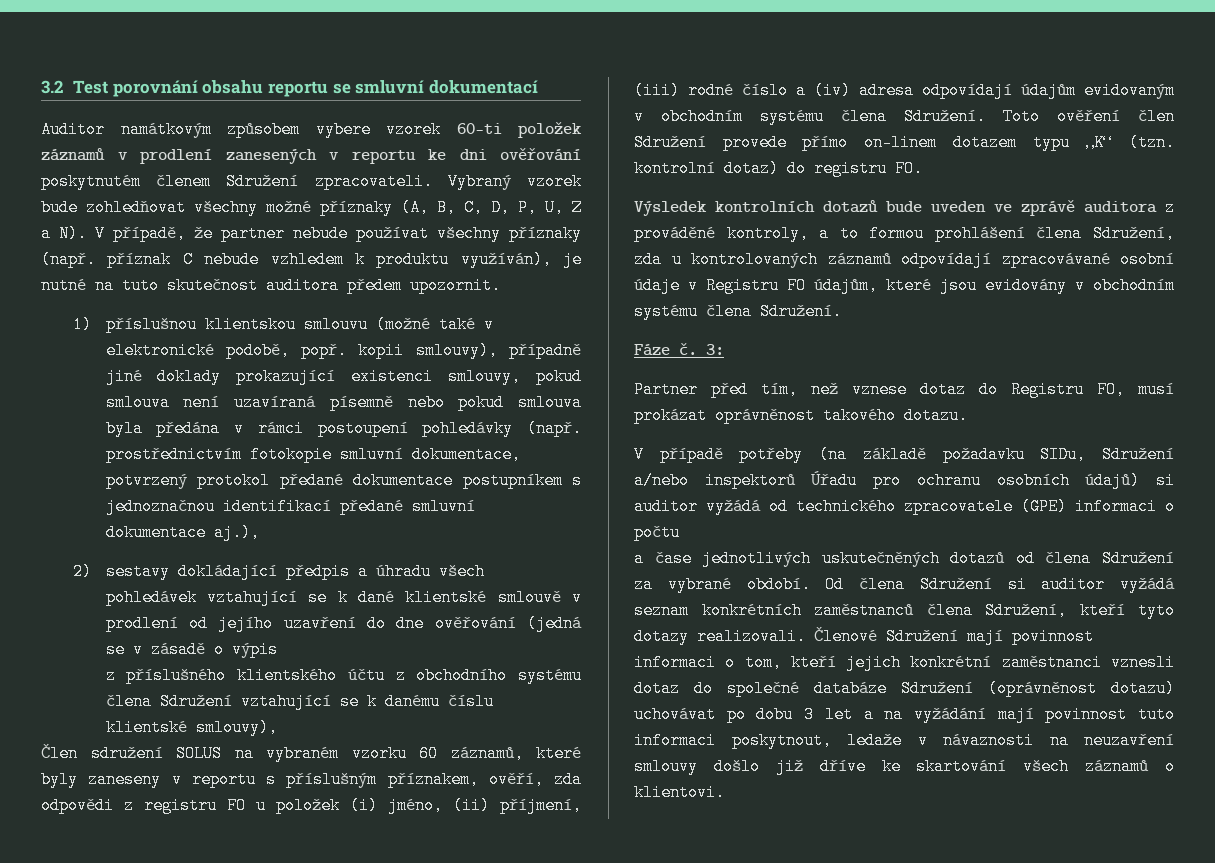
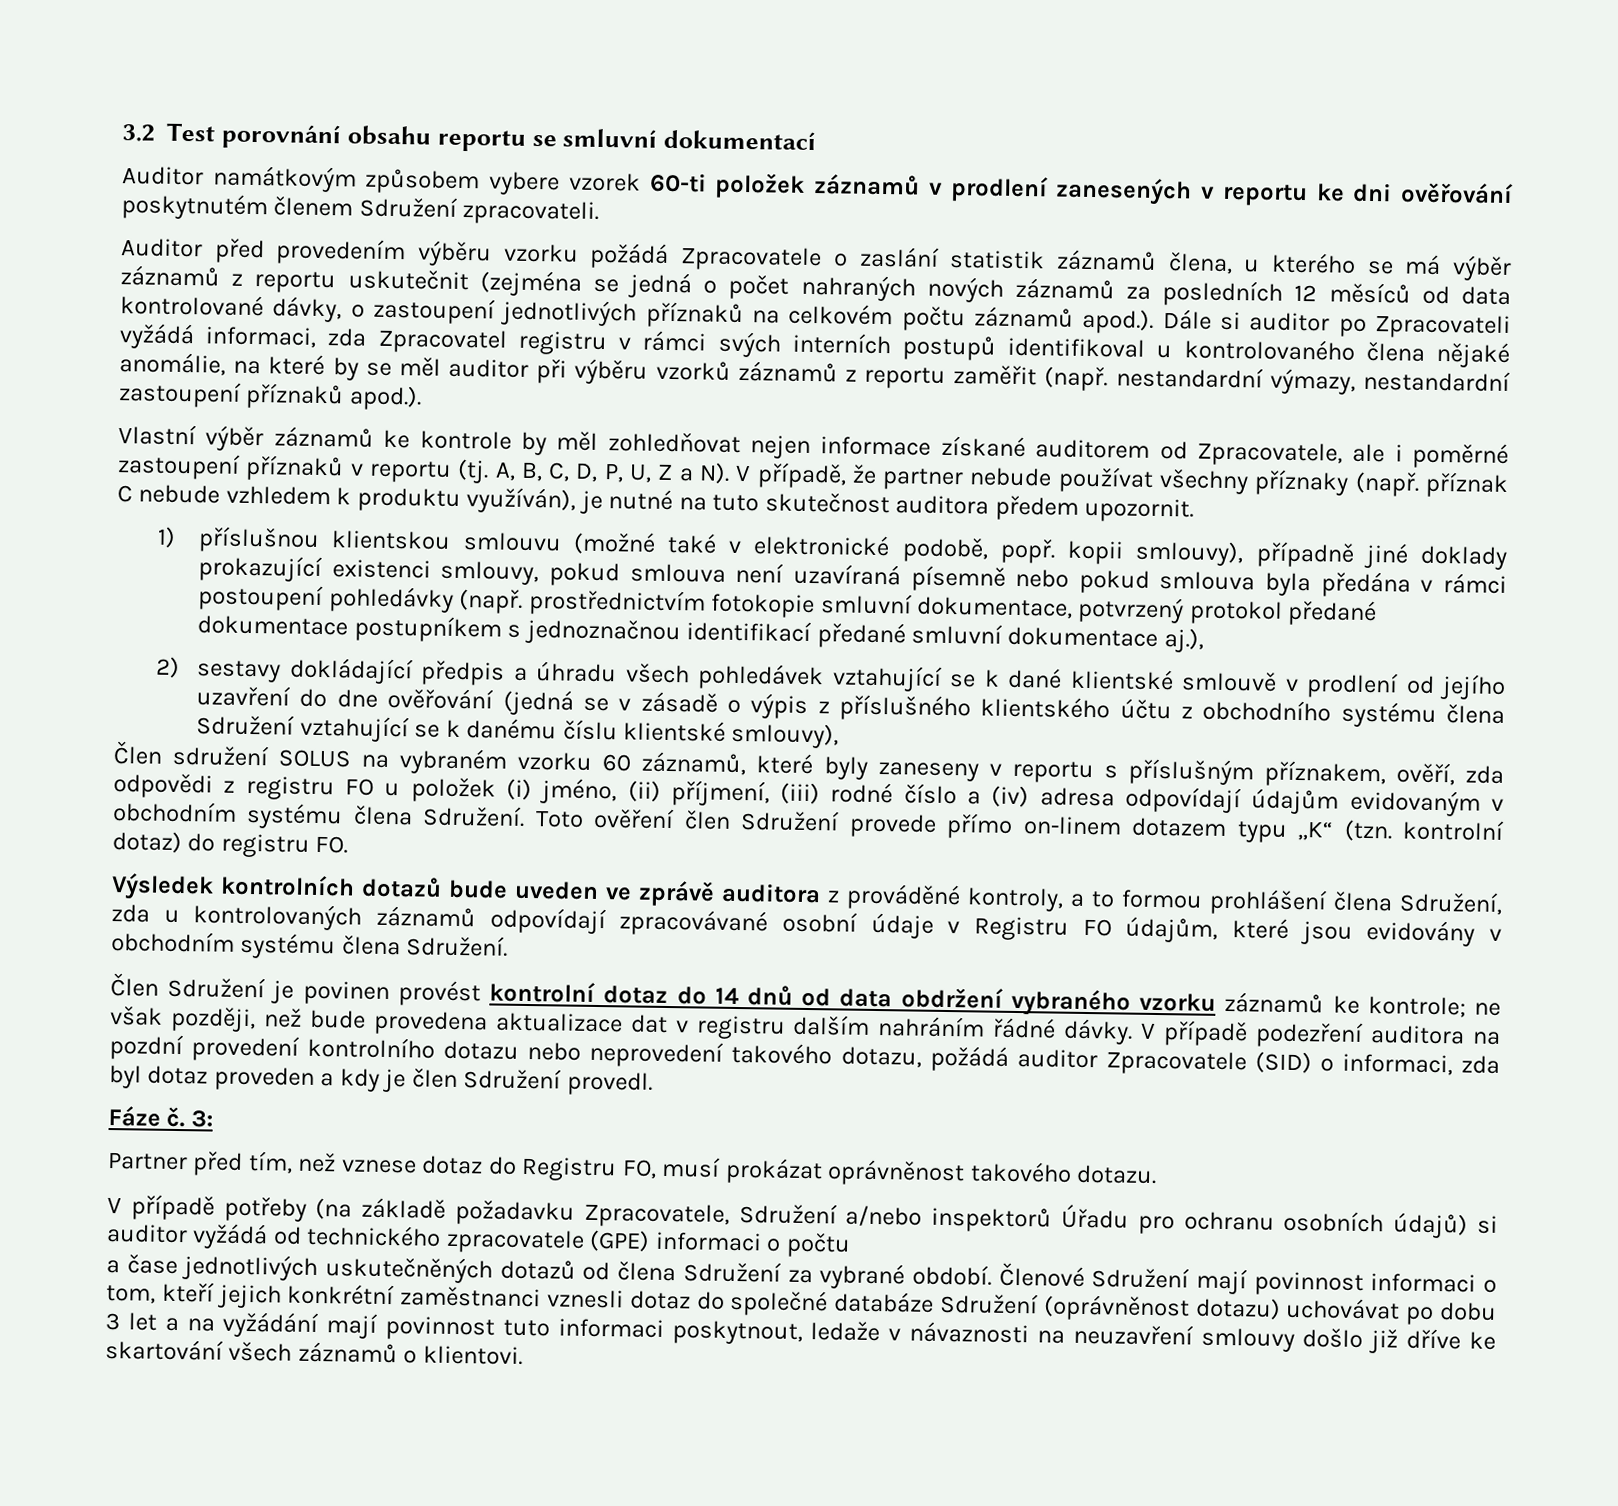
- Auditor namátkovým způsobem vybere vzorek 60-ti položek záznamů v prodlení zanesených v reportu ke dni ověřování poskytnutém členem Sdružení zpracovateli. Vybraný vzorek bude zohledňovat všechny možné příznaky (A, B, C, D, P, U, Z a N). V případě, že partner nebude používat všechny příznaky (např. příznak C nebude vzhledem k produktu využíván), je nutné na tuto skutečnost auditora předem upozornit.
+ Auditor namátkovým způsobem vybere vzorek 60-ti položek záznamů v prodlení zanesených v reportu ke dni ověřování poskytnutém členem Sdružení zpracovateli.
+ Auditor před provedením výběru vzorku požádá Zpracovatele o zaslání statistik záznamů člena, u kterého se má výběr záznamů z reportu uskutečnit (zejména se jedná o počet nahraných nových záznamů za posledních 12 měsíců od data kontrolované dávky, o zastoupení jednotlivých příznaků na celkovém počtu záznamů apod.). Dále si auditor po Zpracovateli vyžádá informaci, zda Zpracovatel registru v rámci svých interních postupů identifikoval u kontrolovaného člena nějaké anomálie, na které by se měl auditor při výběru vzorků záznamů z reportu zaměřit (např. nestandardní výmazy, nestandardní zastoupení příznaků apod.).
+ Vlastní výběr záznamů ke kontrole by měl zohledňovat nejen informace získané auditorem od Zpracovatele, ale i poměrné zastoupení příznaků v reportu (tj. A, B, C, D, P, U, Z a N). V případě, že partner nebude používat všechny příznaky (např. příznak C nebude vzhledem k produktu využíván), je nutné na tuto skutečnost auditora předem upozornit.
- 2) sestavy dokládající předpis a úhradu všech pohledávek vztahující se k dané klientské smlouvě v prodlení od jejího uzavření do dne ověřování (jedná se v zásadě o výpis
- z příslušného klientského účtu z obchodního systému člena Sdružení vztahující se k danému číslu klientské smlouvy),
+ 2) sestavy dokládající předpis a úhradu všech pohledávek vztahující se k dané klientské smlouvě v prodlení od jejího uzavření do dne ověřování (jedná se v zásadě o výpis z příslušného klientského účtu z obchodního systému člena Sdružení vztahující se k danému číslu klientské smlouvy),
+ Člen Sdružení je povinen provést kontrolní dotaz do 14 dnů od data obdržení vybraného vzorku záznamů ke kontrole; ne však později, než bude provedena aktualizace dat v registru dalším nahráním řádné dávky. V případě podezření auditora na pozdní provedení kontrolního dotazu nebo neprovedení takového dotazu, požádá auditor Zpracovatele (SID) o informaci, zda byl dotaz proveden a kdy je člen Sdružení provedl.
- V případě potřeby (na základě požadavku SIDu, Sdružení a/nebo inspektorů Úřadu pro ochranu osobních údajů) si auditor vyžádá od technického zpracovatele (GPE) informaci o počtu
+ V případě potřeby (na základě požadavku Zpracovatele, Sdružení a/nebo inspektorů Úřadu pro ochranu osobních údajů) si auditor vyžádá od technického zpracovatele (GPE) informaci o počtu
- Od člena Sdružení si auditor vyžádá seznam konkrétních zaměstnanců člena Sdružení, kteří tyto dotazy realizovali.

